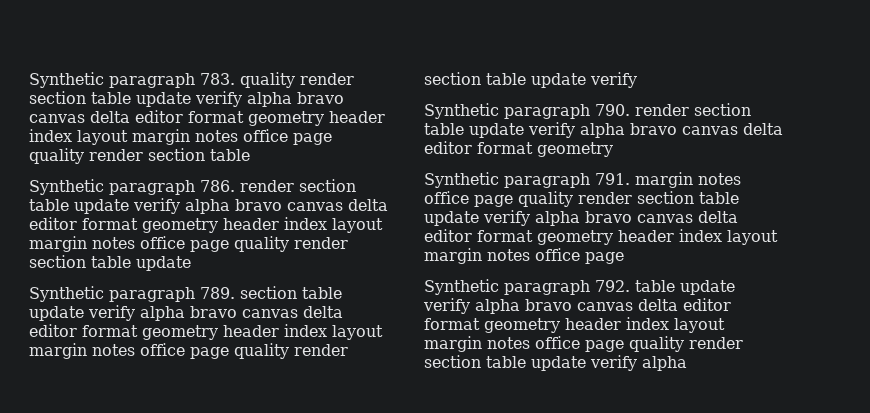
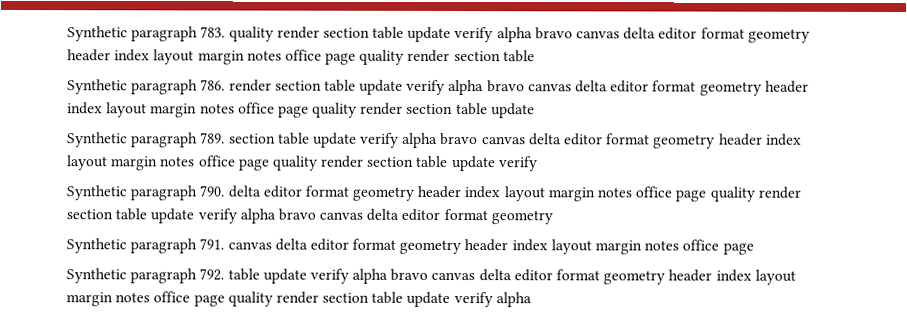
- Synthetic paragraph 790. render section table update verify alpha bravo canvas delta editor format geometry
+ Synthetic paragraph 790. delta editor format geometry header index layout margin notes office page quality render section table update verify alpha bravo canvas delta editor format geometry
- Synthetic paragraph 791. margin notes office page quality render section table update verify alpha bravo canvas delta editor format geometry header index layout margin notes office page
+ Synthetic paragraph 791. canvas delta editor format geometry header index layout margin notes office page

